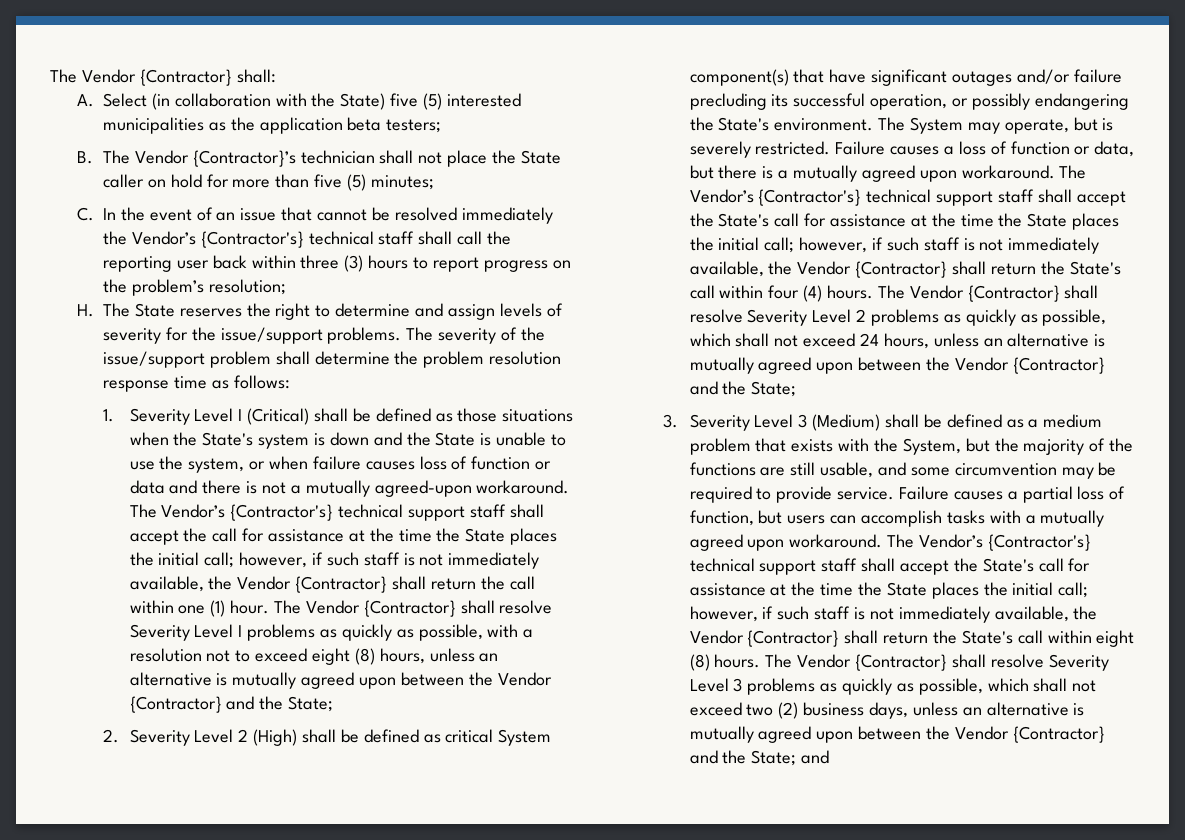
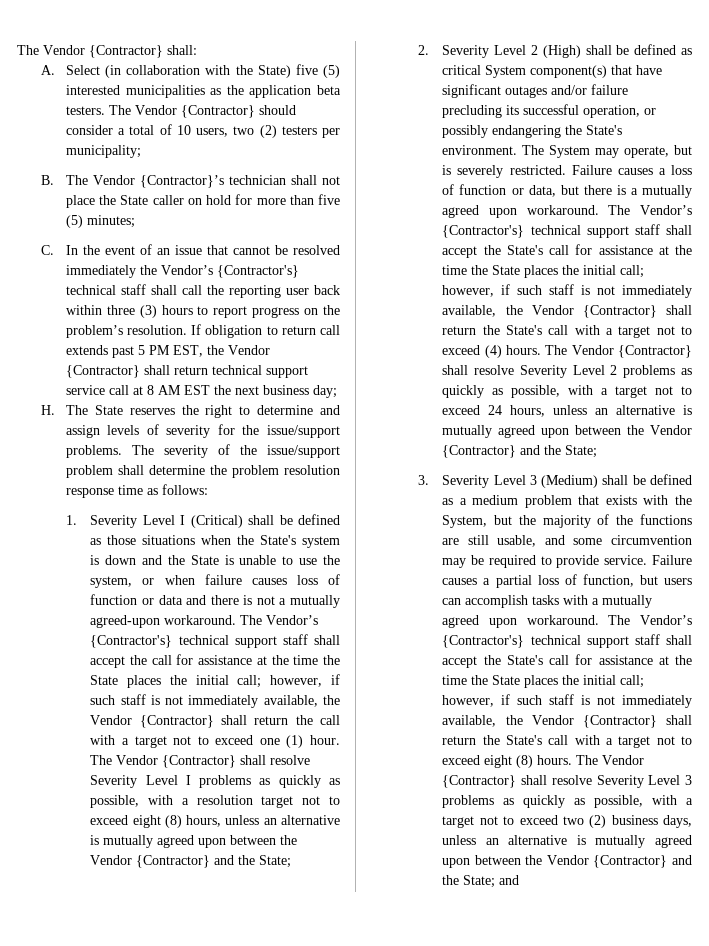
- A. Select (in collaboration with the State) five (5) interested municipalities as the application beta testers;
+ A. Select (in collaboration with the State) five (5) interested municipalities as the application beta testers. The Vendor {Contractor} should consider a total of 10 users, two (2) testers per municipality;
- C. In the event of an issue that cannot be resolved immediately the Vendor’s {Contractor's} technical staff shall call the reporting user back within three (3) hours to report progress on the problem’s resolution;
+ C. In the event of an issue that cannot be resolved immediately the Vendor’s {Contractor's} technical staff shall call the reporting user back within three (3) hours to report progress on the problem’s resolution. If obligation to return call extends past 5 PM EST, the Vendor {Contractor} shall return technical support service call at 8 AM EST the next business day;
- The Vendor’s {Contractor's} technical support staff shall accept the call for assistance at the time the State places the initial call; however, if such staff is not immediately available, the Vendor {Contractor} shall return the call within one (1) hour.
+ The Vendor’s {Contractor's} technical support staff shall accept the call for assistance at the time the State places the initial call; however, if such staff is not immediately available, the Vendor {Contractor} shall return the call with a target not to exceed one (1) hour.
- The Vendor {Contractor} shall resolve Severity Level I problems as quickly as possible, with a resolution not to exceed eight (8) hours, unless an alternative is mutually agreed upon between the Vendor {Contractor} and the State;
+ The Vendor {Contractor} shall resolve Severity Level I problems as quickly as possible, with a resolution target not to exceed eight (8) hours, unless an alternative is mutually agreed upon between the Vendor {Contractor} and the State;
- The Vendor’s {Contractor's} technical support staff shall accept the State's call for assistance at the time the State places the initial call; however, if such staff is not immediately available, the Vendor {Contractor} shall return the State's call within four (4) hours.
+ The Vendor’s {Contractor's} technical support staff shall accept the State's call for assistance at the time the State places the initial call; however, if such staff is not immediately available, the Vendor {Contractor} shall return the State's call with a target not to exceed (4) hours.
- The Vendor {Contractor} shall resolve Severity Level 2 problems as quickly as possible, which shall not exceed 24 hours, unless an alternative is mutually agreed upon between the Vendor {Contractor} and the State;
+ The Vendor {Contractor} shall resolve Severity Level 2 problems as quickly as possible, with a target not to exceed 24 hours, unless an alternative is mutually agreed upon between the Vendor {Contractor} and the State;
- The Vendor’s {Contractor's} technical support staff shall accept the State's call for assistance at the time the State places the initial call; however, if such staff is not immediately available, the Vendor {Contractor} shall return the State's call within eight (8) hours.
+ The Vendor’s {Contractor's} technical support staff shall accept the State's call for assistance at the time the State places the initial call; however, if such staff is not immediately available, the Vendor {Contractor} shall return the State's call with a target not to exceed eight (8) hours.
- The Vendor {Contractor} shall resolve Severity Level 3 problems as quickly as possible, which shall not exceed two (2) business days, unless an alternative is mutually agreed upon between the Vendor {Contractor} and the State; and
+ The Vendor {Contractor} shall resolve Severity Level 3 problems as quickly as possible, with a target not to exceed two (2) business days, unless an alternative is mutually agreed upon between the Vendor {Contractor} and the State; and

